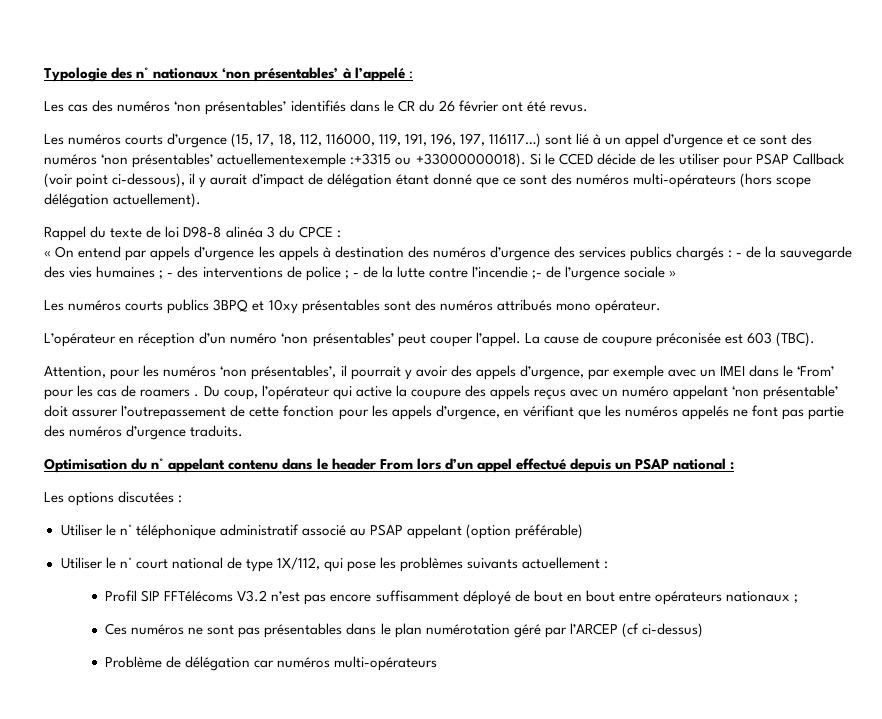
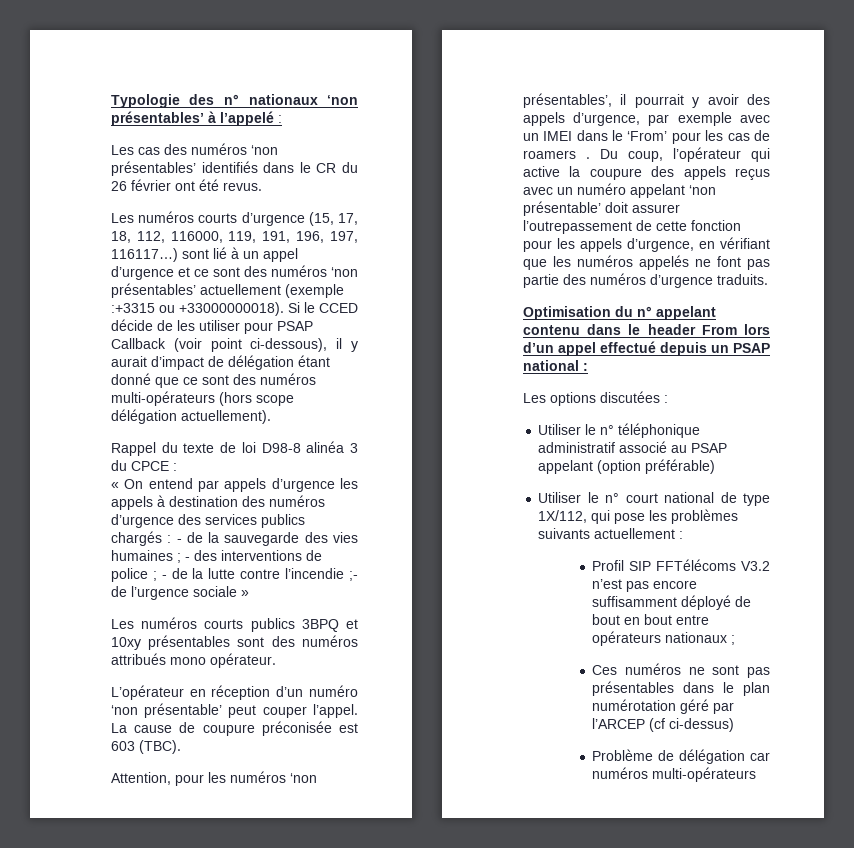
- Les numéros courts d’urgence (15, 17, 18, 112, 116000, 119, 191, 196, 197, 116117…) sont lié à un appel d’urgence et ce sont des numéros ‘non présentables’ actuellementexemple :+3315 ou +33000000018).
+ Les numéros courts d’urgence (15, 17, 18, 112, 116000, 119, 191, 196, 197, 116117…) sont lié à un appel d’urgence et ce sont des numéros ‘non présentables’ actuellement (exemple :+3315 ou +33000000018).
- L’opérateur en réception d’un numéro ‘non présentables’ peut couper l’appel.
+ L’opérateur en réception d’un numéro ‘non présentable’ peut couper l’appel.

